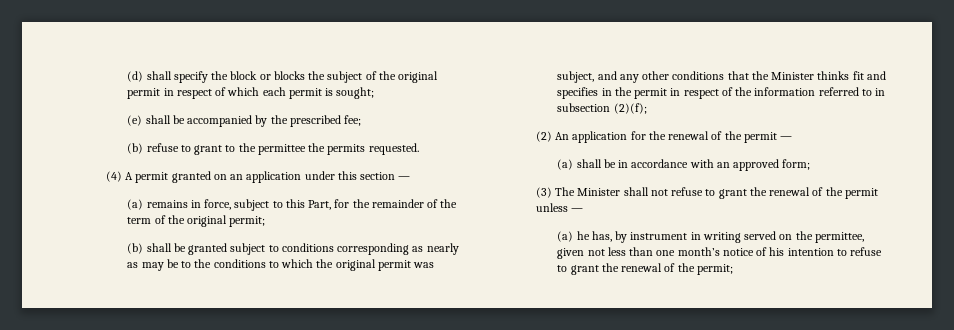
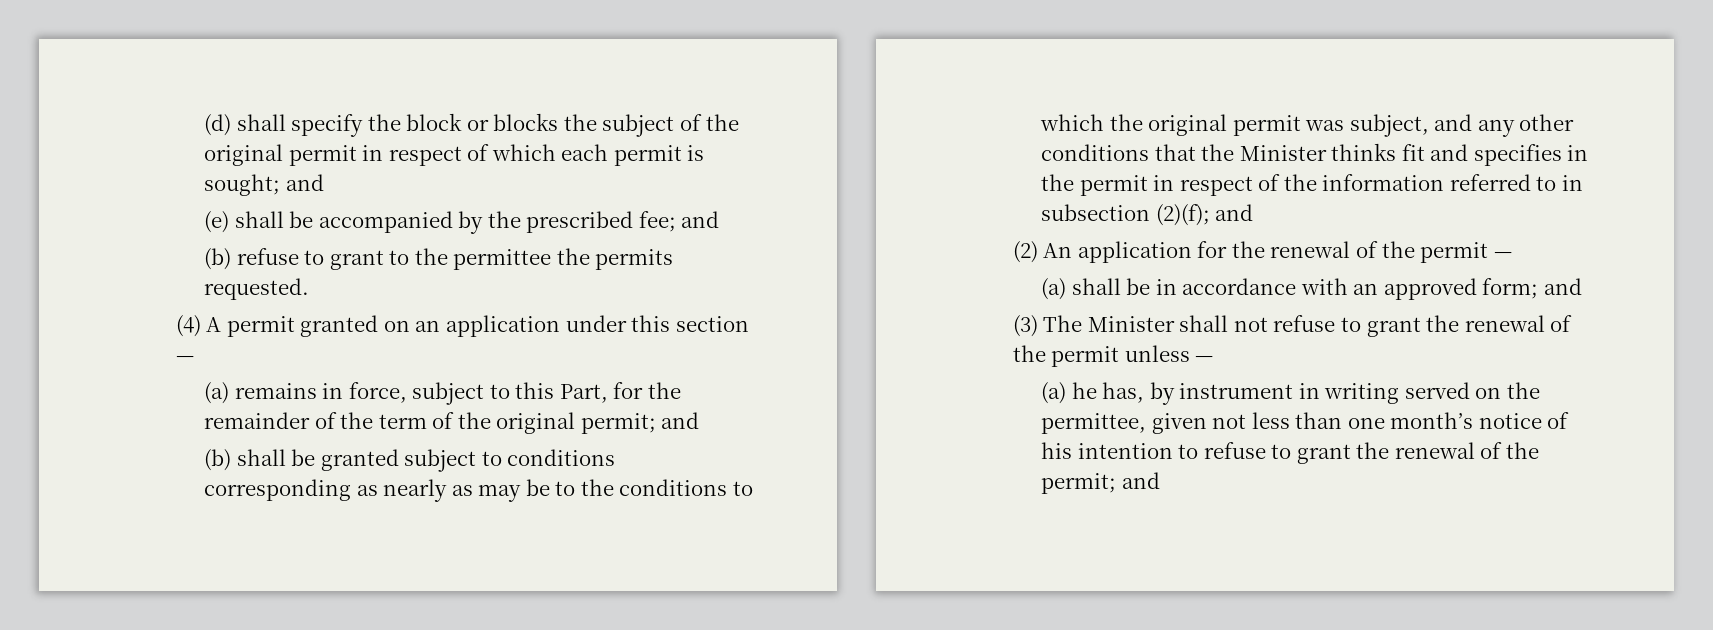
- (d) shall specify the block or blocks the subject of the original permit in respect of which each permit is sought;
+ (d) shall specify the block or blocks the subject of the original permit in respect of which each permit is sought; and
- (e) shall be accompanied by the prescribed fee;
+ (e) shall be accompanied by the prescribed fee; and
- (a) remains in force, subject to this Part, for the remainder of the term of the original permit;
+ (a) remains in force, subject to this Part, for the remainder of the term of the original permit; and
- (b) shall be granted subject to conditions corresponding as nearly as may be to the conditions to which the original permit was subject, and any other conditions that the Minister thinks fit and specifies in the permit in respect of the information referred to in subsection (2)(f);
+ (b) shall be granted subject to conditions corresponding as nearly as may be to the conditions to which the original permit was subject, and any other conditions that the Minister thinks fit and specifies in the permit in respect of the information referred to in subsection (2)(f); and
- (a) shall be in accordance with an approved form;
+ (a) shall be in accordance with an approved form; and
- (a) he has, by instrument in writing served on the permittee, given not less than one month’s notice of his intention to refuse to grant the renewal of the permit;
+ (a) he has, by instrument in writing served on the permittee, given not less than one month’s notice of his intention to refuse to grant the renewal of the permit; and

